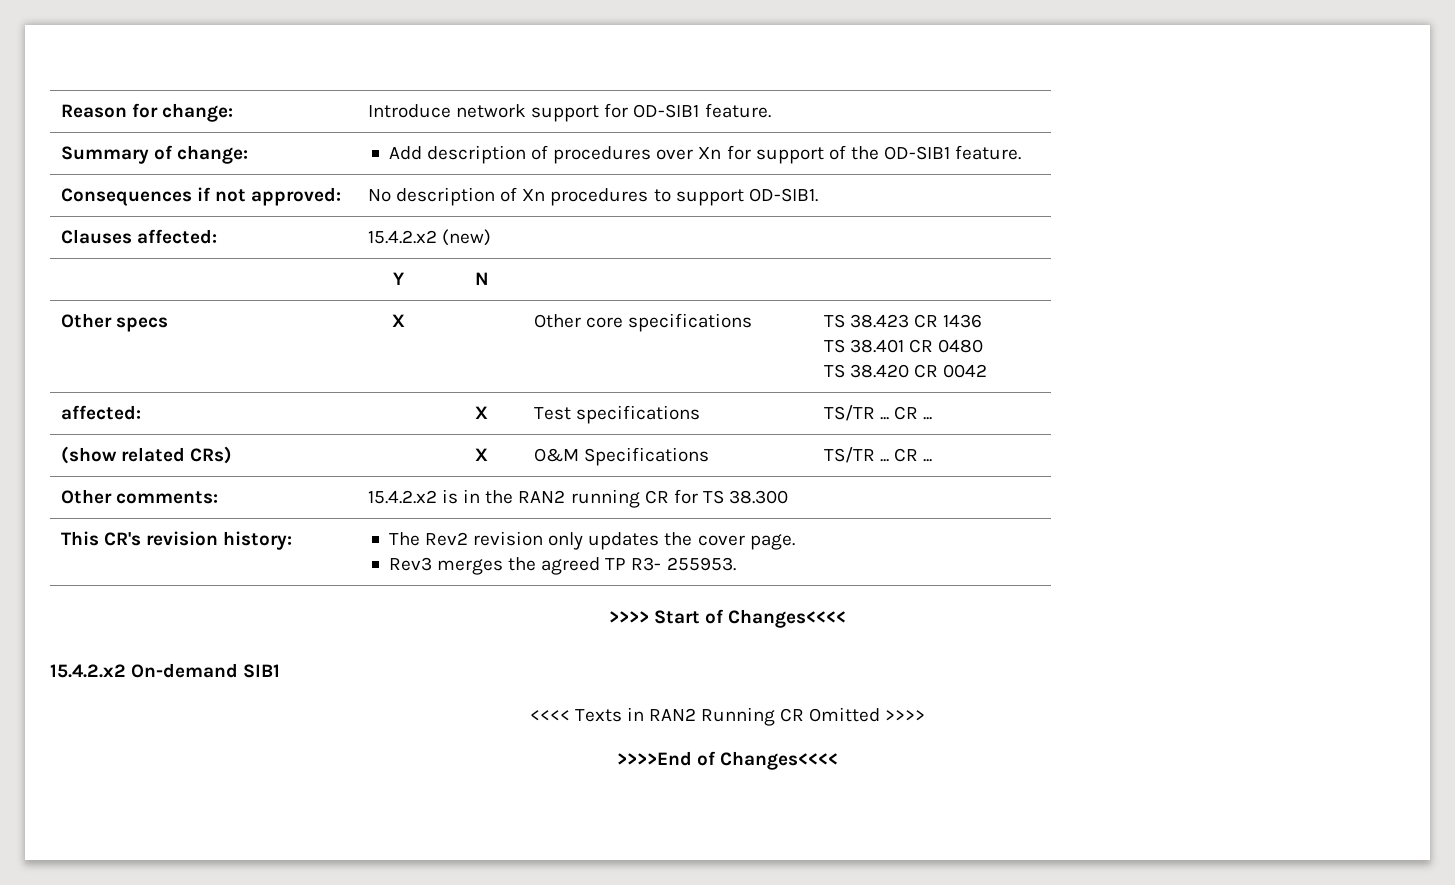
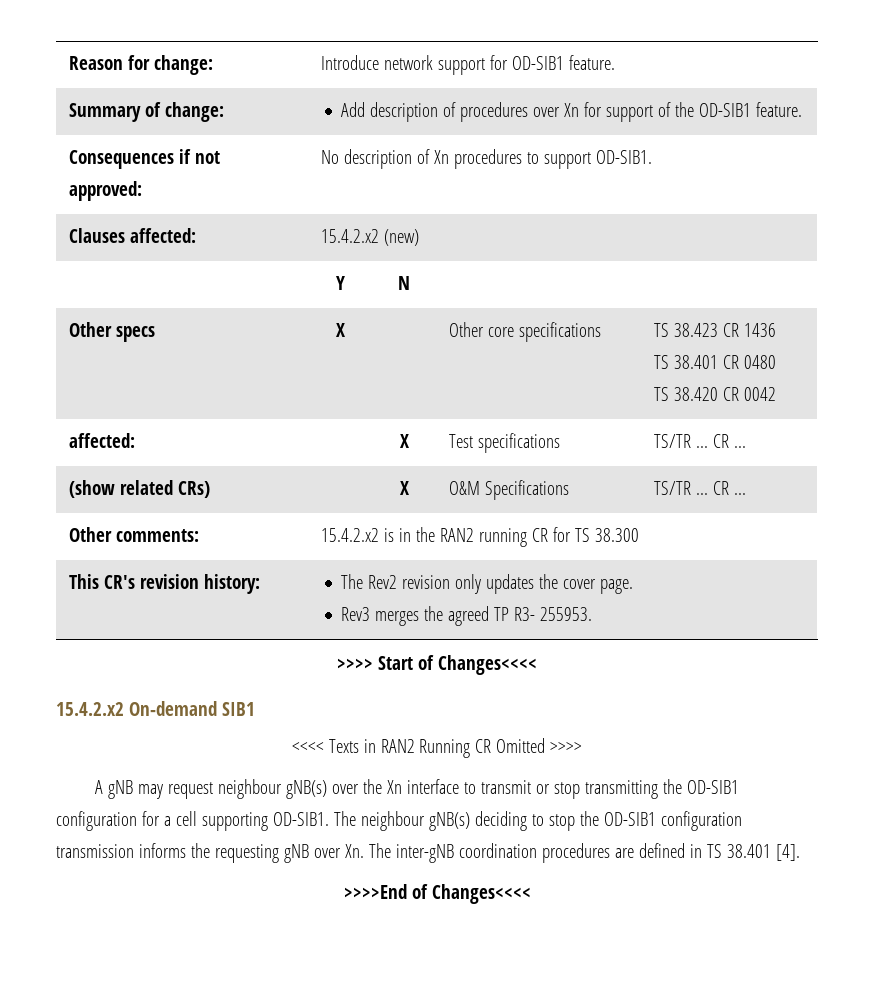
+ A gNB may request neighbour gNB(s) over the Xn interface to transmit or stop transmitting the OD-SIB1 configuration for a cell supporting OD-SIB1. The neighbour gNB(s) deciding to stop the OD-SIB1 configuration transmission informs the requesting gNB over Xn. The inter-gNB coordination procedures are defined in TS 38.401 [4].

